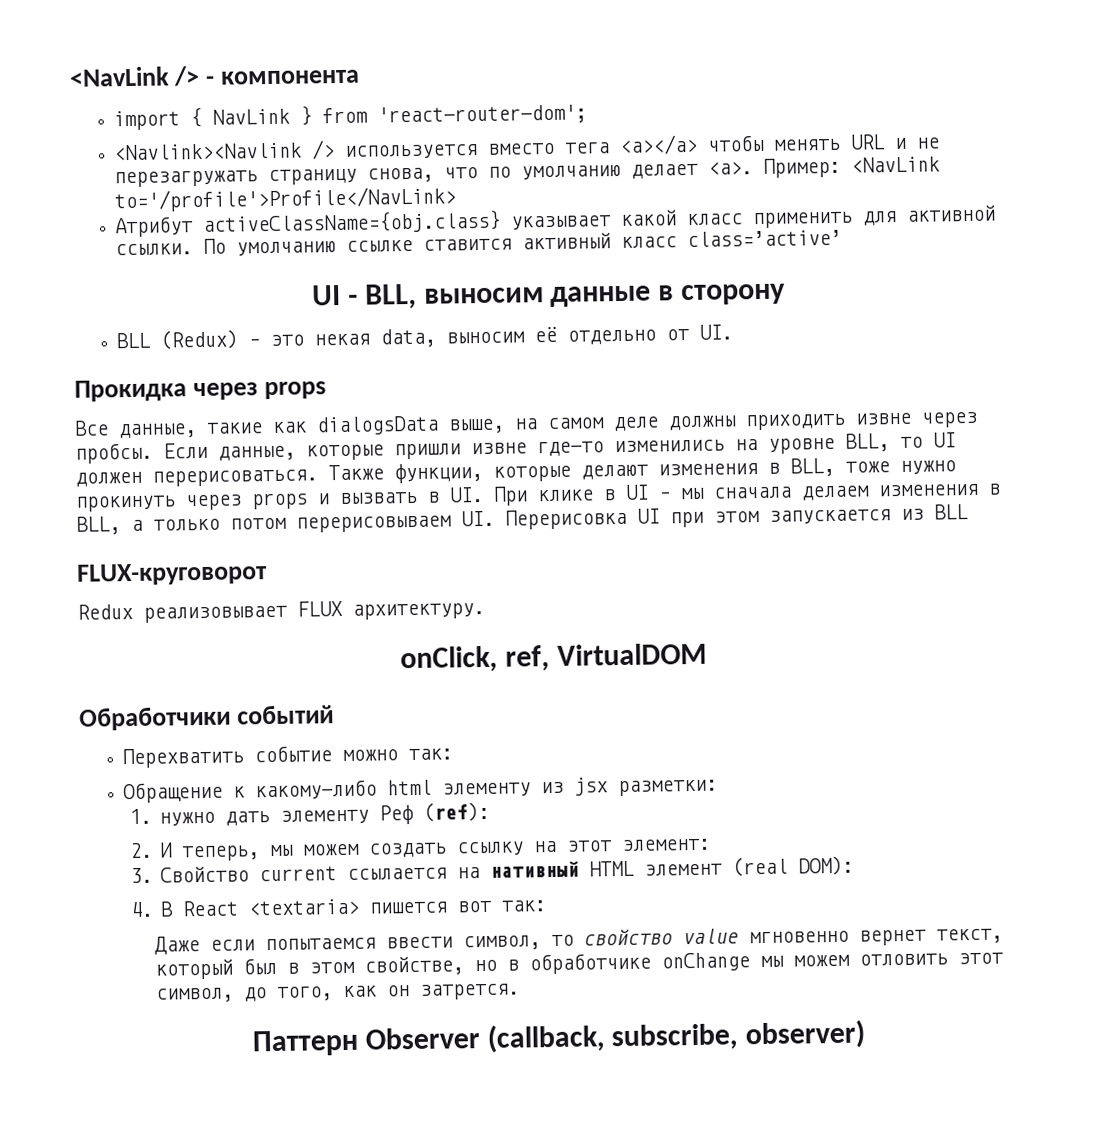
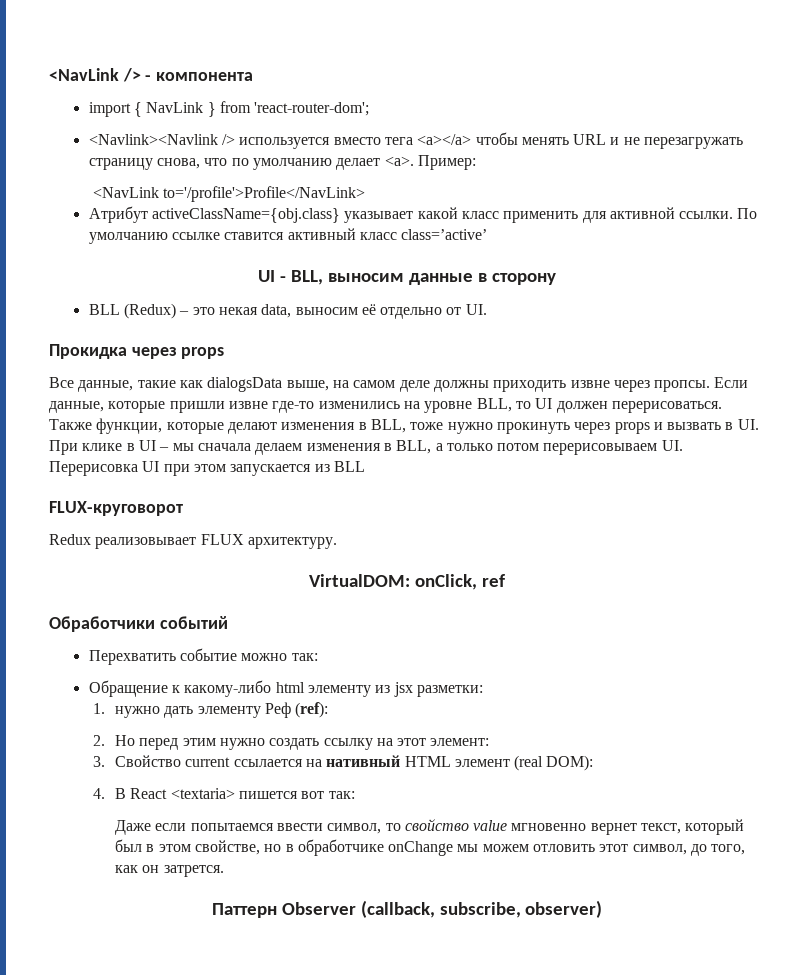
- Пример: <NavLink to='/profile'>Profile</NavLink>
+ Пример:
+ <NavLink to='/profile'>Profile</NavLink>
- Все данные, такие как dialogsData выше, на самом деле должны приходить извне через пробсы.
+ Все данные, такие как dialogsData выше, на самом деле должны приходить извне через пропсы.
- onClick, ref, VirtualDOM
+ VirtualDOM: onClick, ref
- 2. И теперь, мы можем создать ссылку на этот элемент:
+ 2. Но перед этим нужно создать ссылку на этот элемент:

